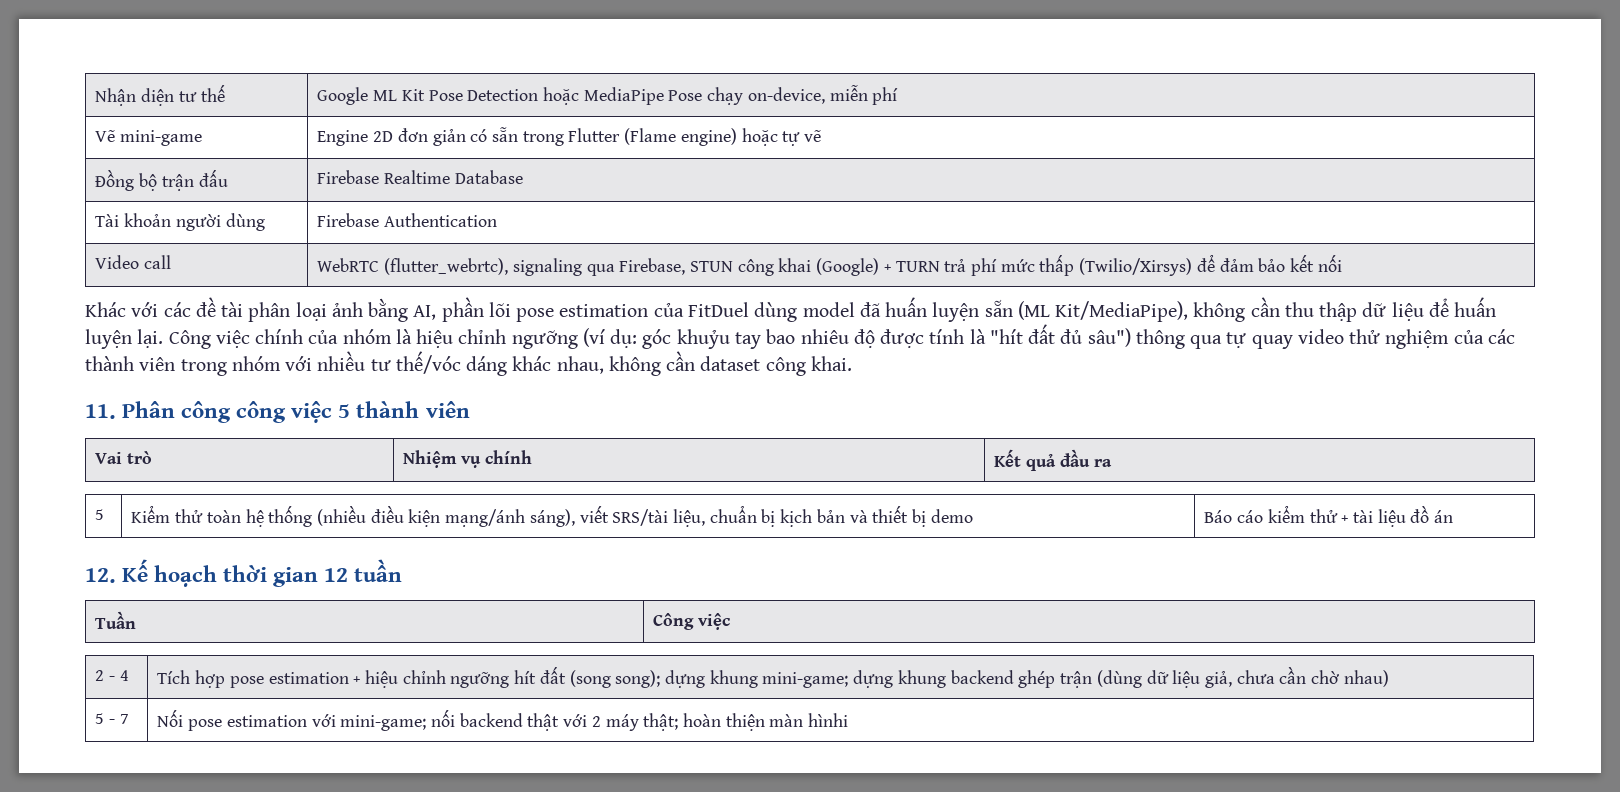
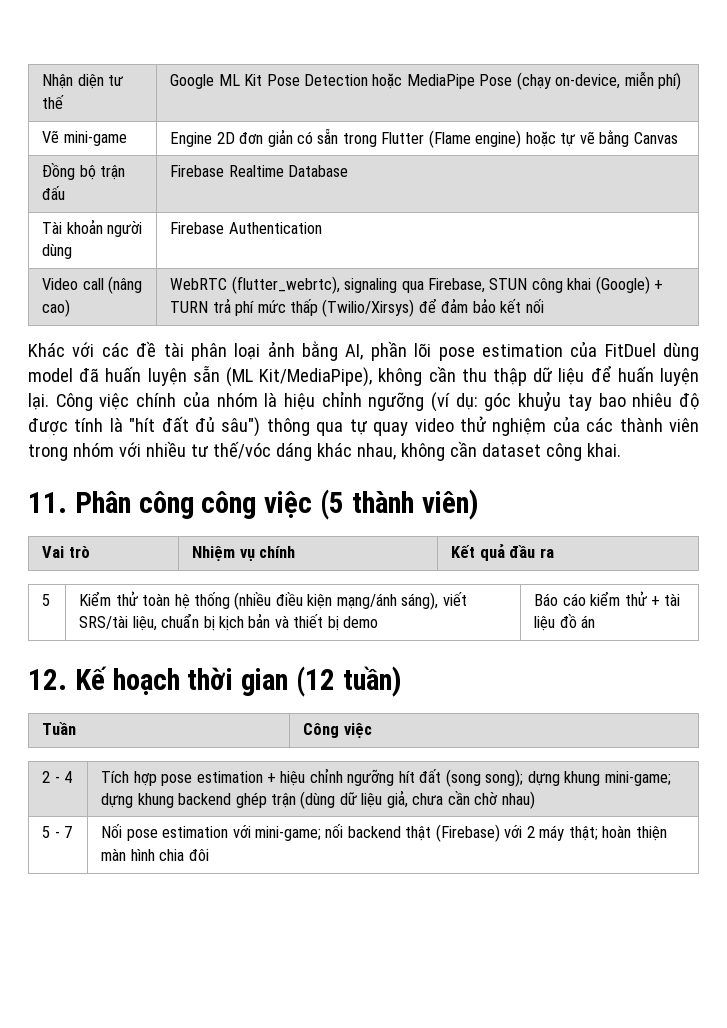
- Nhận diện tư thế | Google ML Kit Pose Detection hoặc MediaPipe Pose chạy on-device, miễn phí
+ Nhận diện tư thế | Google ML Kit Pose Detection hoặc MediaPipe Pose (chạy on-device, miễn phí)
- Vẽ mini-game | Engine 2D đơn giản có sẵn trong Flutter (Flame engine) hoặc tự vẽ
+ Vẽ mini-game | Engine 2D đơn giản có sẵn trong Flutter (Flame engine) hoặc tự vẽ bằng Canvas
- Video call | WebRTC (flutter_webrtc), signaling qua Firebase, STUN công khai (Google) + TURN trả phí mức thấp (Twilio/Xirsys) để đảm bảo kết nối
+ Video call (nâng cao) | WebRTC (flutter_webrtc), signaling qua Firebase, STUN công khai (Google) + TURN trả phí mức thấp (Twilio/Xirsys) để đảm bảo kết nối
- 11. Phân công công việc 5 thành viên
+ 11. Phân công công việc (5 thành viên)
- 12. Kế hoạch thời gian 12 tuần
+ 12. Kế hoạch thời gian (12 tuần)
- 5 - 7 | Nối pose estimation với mini-game; nối backend thật với 2 máy thật; hoàn thiện màn hìnhi
+ 5 - 7 | Nối pose estimation với mini-game; nối backend thật (Firebase) với 2 máy thật; hoàn thiện màn hình chia đôi

